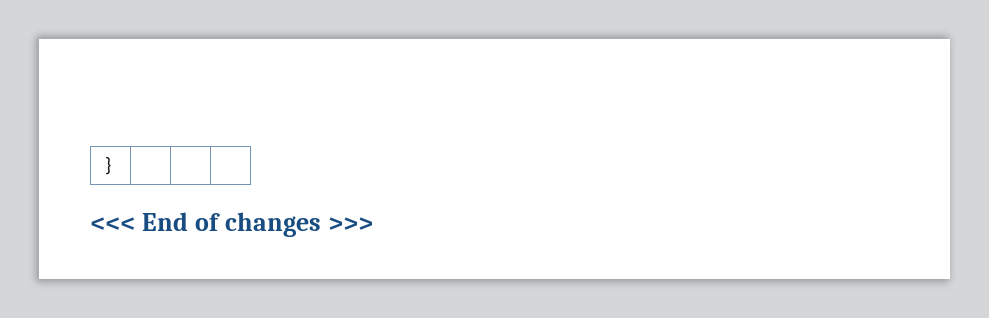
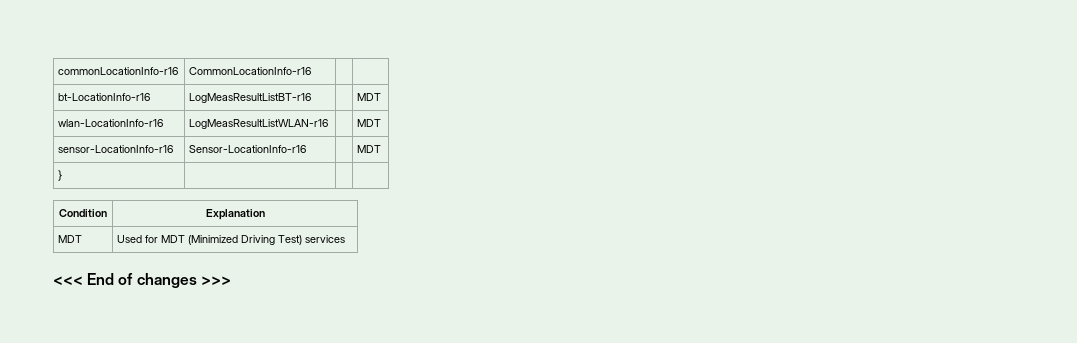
+ commonLocationInfo-r16 | CommonLocationInfo-r16 | |
+ bt-LocationInfo-r16 | LogMeasResultListBT-r16 | | MDT
+ wlan-LocationInfo-r16 | LogMeasResultListWLAN-r16 | | MDT
+ sensor-LocationInfo-r16 | Sensor-LocationInfo-r16 | | MDT
  } | | |
+ Condition | Explanation
+ MDT | Used for MDT (Minimized Driving Test) services

